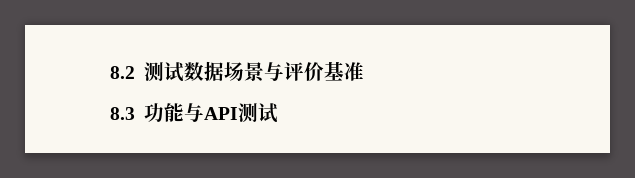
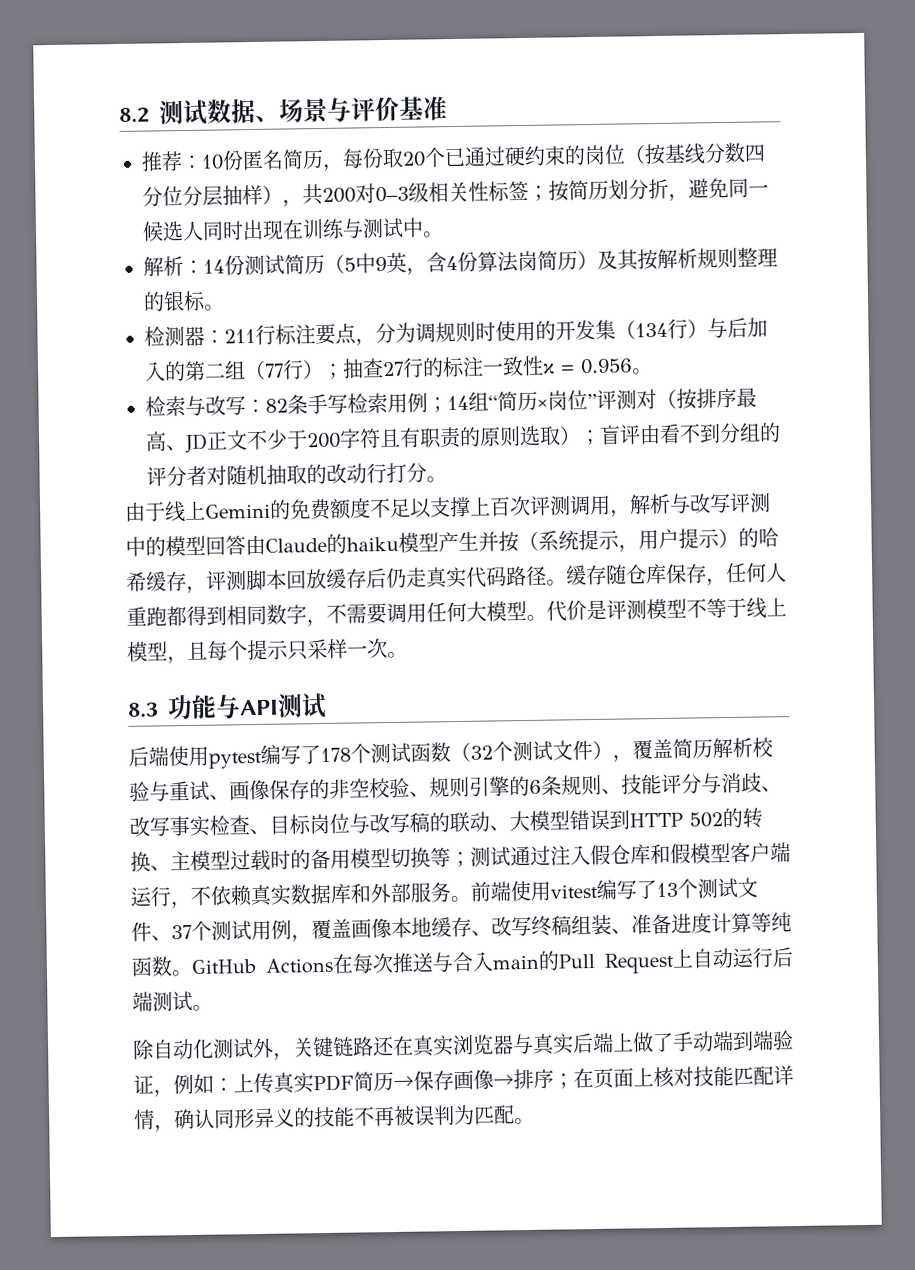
- 8.2测试数据场景与评价基准
+ 8.2测试数据、场景与评价基准
+ 推荐：10份匿名简历，每份取20个已通过硬约束的岗位（按基线分数四分位分层抽样），共200对0–3级相关性标签；按简历划分折，避免同一候选人同时出现在训练与测试中。
+ 解析：14份测试简历（5中9英，含4份算法岗简历）及其按解析规则整理的银标。
+ 检测器：211行标注要点，分为调规则时使用的开发集（134行）与后加入的第二组（77行）；抽查27行的标注一致性κ = 0.956。
+ 检索与改写：82条手写检索用例；14组“简历×岗位”评测对（按排序最高、JD正文不少于200字符且有职责的原则选取）；盲评由看不到分组的评分者对随机抽取的改动行打分。
+ 由于线上Gemini的免费额度不足以支撑上百次评测调用，解析与改写评测中的模型回答由Claude的haiku模型产生并按（系统提示，用户提示）的哈希缓存，评测脚本回放缓存后仍走真实代码路径。缓存随仓库保存，任何人重跑都得到相同数字，不需要调用任何大模型。代价是评测模型不等于线上模型，且每个提示只采样一次。
+ 后端使用pytest编写了178个测试函数（32个测试文件），覆盖简历解析校验与重试、画像保存的非空校验、规则引擎的6条规则、技能评分与消歧、改写事实检查、目标岗位与改写稿的联动、大模型错误到HTTP 502的转换、主模型过载时的备用模型切换等；测试通过注入假仓库和假模型客户端运行，不依赖真实数据库和外部服务。前端使用vitest编写了13个测试文件、37个测试用例，覆盖画像本地缓存、改写终稿组装、准备进度计算等纯函数。GitHub Actions在每次推送与合入main的Pull Request上自动运行后端测试。
+ 除自动化测试外，关键链路还在真实浏览器与真实后端上做了手动端到端验证，例如：上传真实PDF简历→保存画像→排序；在页面上核对技能匹配详情，确认同形异义的技能不再被误判为匹配。

